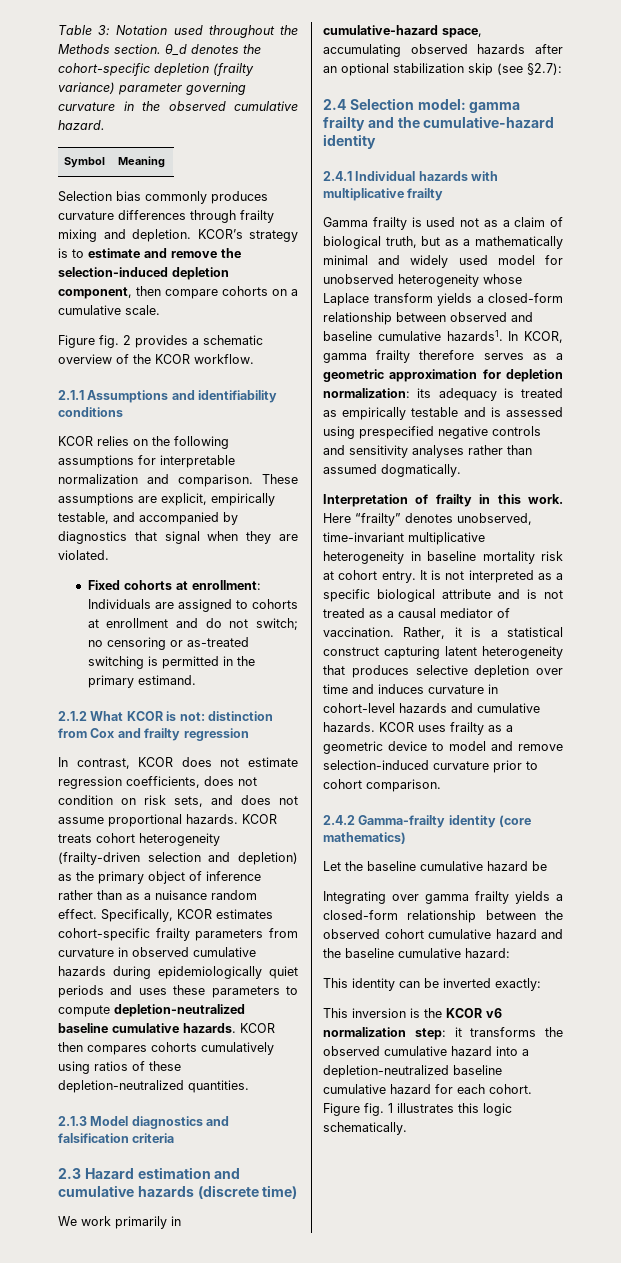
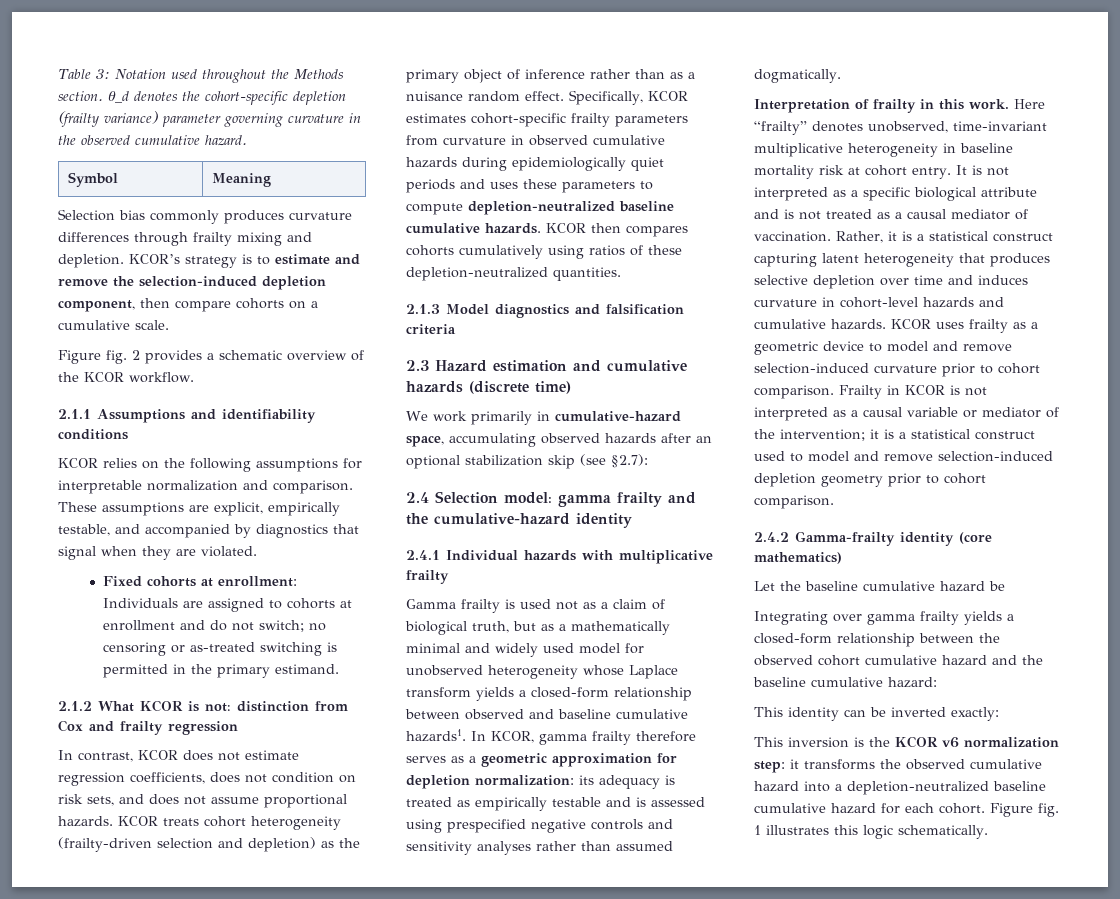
+ Frailty in KCOR is not interpreted as a causal variable or mediator of the intervention; it is a statistical construct used to model and remove selection-induced depletion geometry prior to cohort comparison.

